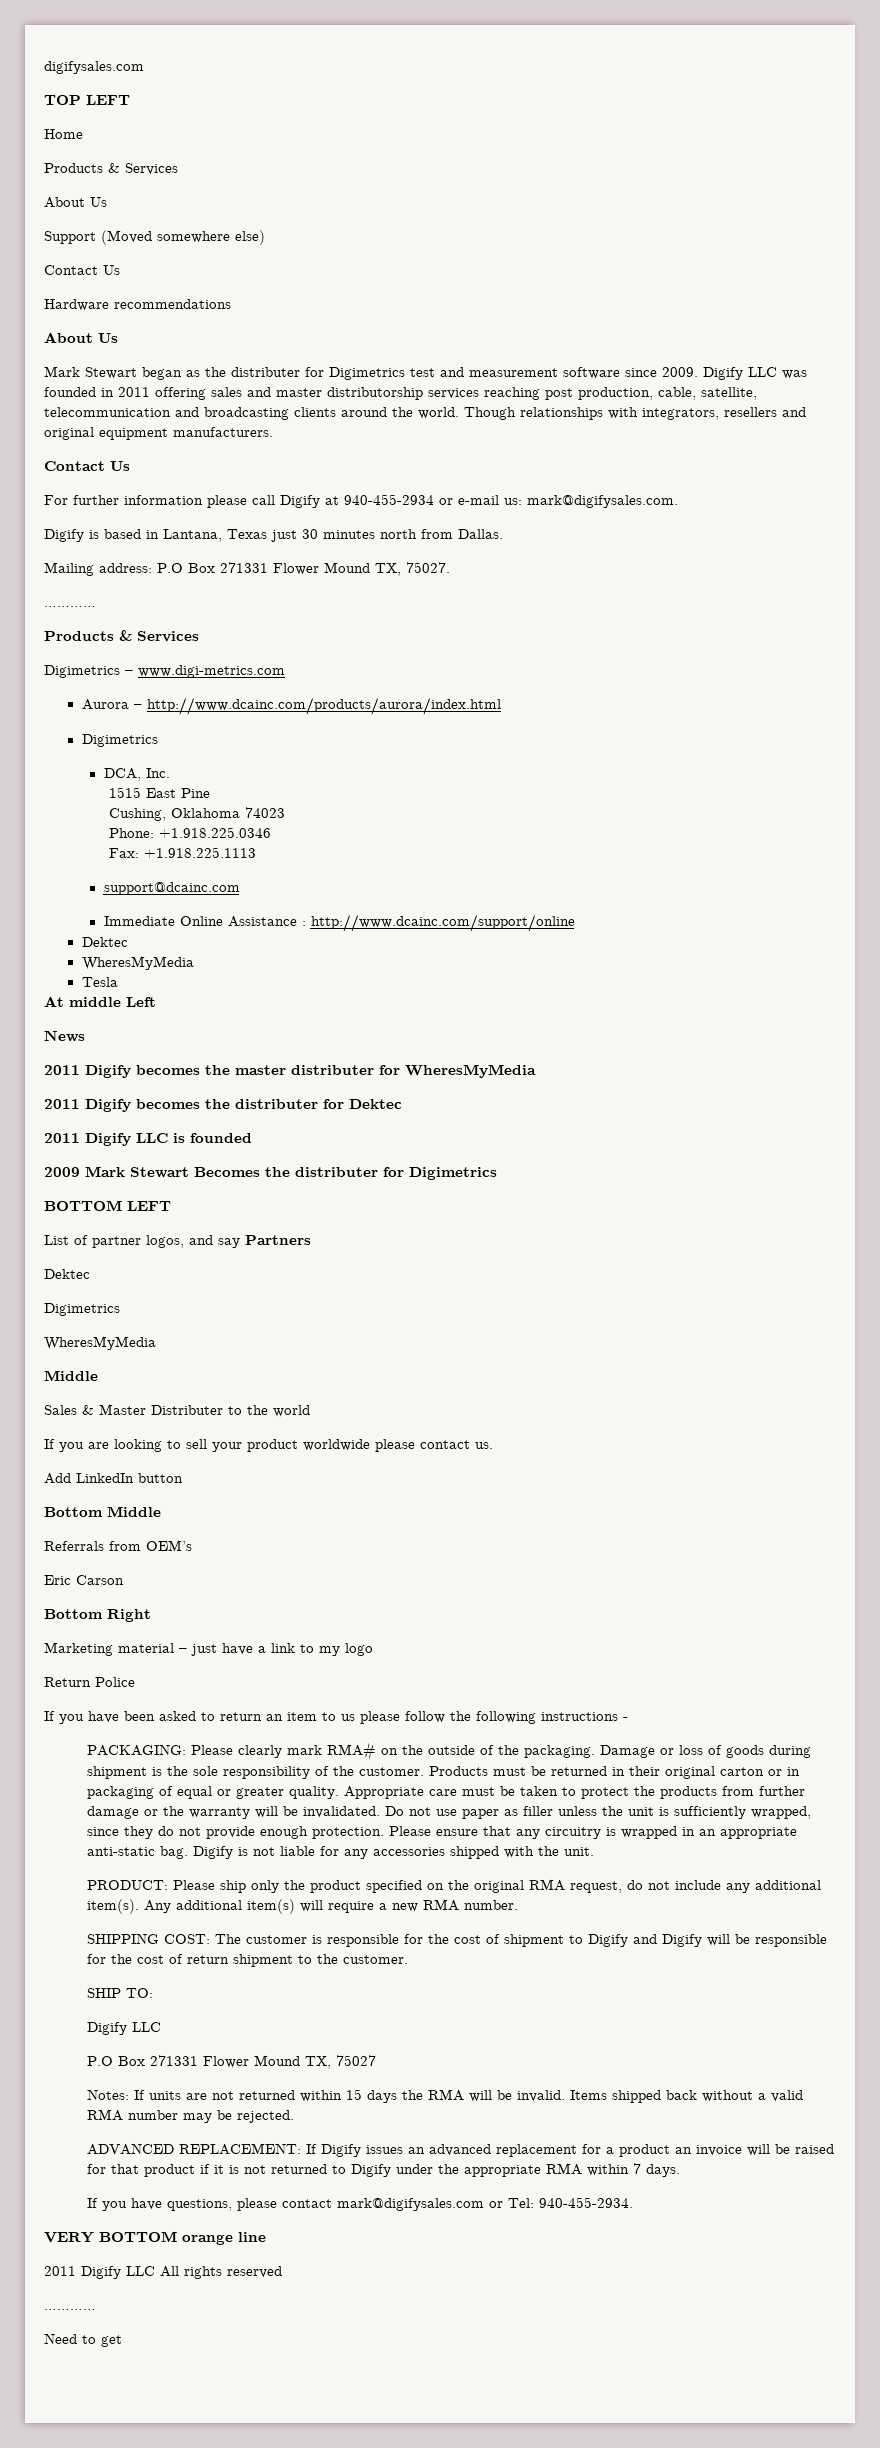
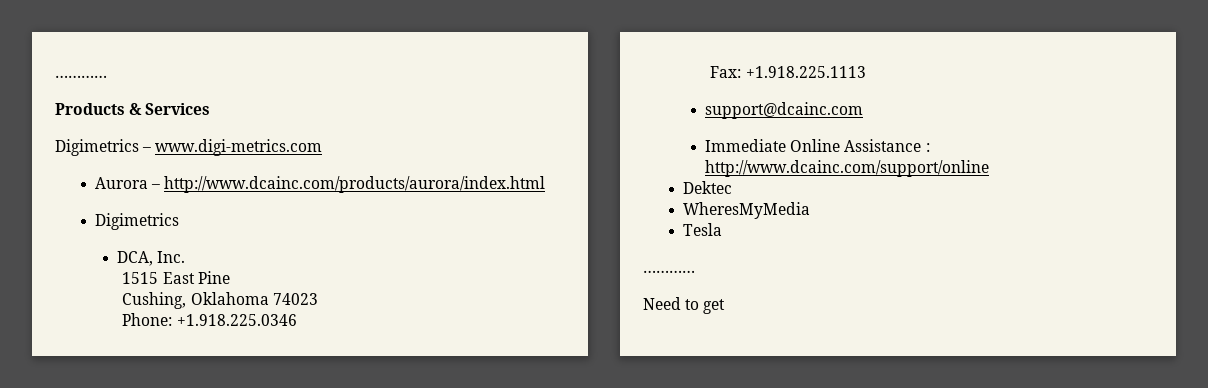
- digifysales.com
- TOP LEFT
- Home
- Products & Services
- About Us
- Support (Moved somewhere else)
- Contact Us
- Hardware recommendations
- About Us
- Mark Stewart began as the distributer for Digimetrics test and measurement software since 2009. Digify LLC was founded in 2011 offering sales and master distributorship services reaching post production, cable, satellite, telecommunication and broadcasting clients around the world. Though relationships with integrators, resellers and original equipment manufacturers.
- Contact Us
- For further information please call Digify at 940-455-2934 or e-mail us: mark@digifysales.com.
- Digify is based in Lantana, Texas just 30 minutes north from Dallas.
- Mailing address: P.O Box 271331 Flower Mound TX, 75027.
- At middle Left
- News
- 2011 Digify becomes the master distributer for WheresMyMedia
- 2011 Digify becomes the distributer for Dektec
- 2011 Digify LLC is founded
- 2009 Mark Stewart Becomes the distributer for Digimetrics
- BOTTOM LEFT
- List of partner logos, and say Partners
- Dektec
- Digimetrics
- WheresMyMedia
- Middle
- Sales & Master Distributer to the world
- If you are looking to sell your product worldwide please contact us.
- Add LinkedIn button
- Bottom Middle
- Referrals from OEM’s
- Eric Carson
- Bottom Right
- Marketing material – just have a link to my logo
- Return Police
- If you have been asked to return an item to us please follow the following instructions -
- PACKAGING: Please clearly mark RMA# on the outside of the packaging. Damage or loss of goods during shipment is the sole responsibility of the customer. Products must be returned in their original carton or in packaging of equal or greater quality. Appropriate care must be taken to protect the products from further damage or the warranty will be invalidated. Do not use paper as filler unless the unit is sufficiently wrapped, since they do not provide enough protection. Please ensure that any circuitry is wrapped in an appropriate anti-static bag. Digify is not liable for any accessories shipped with the unit.
- PRODUCT: Please ship only the product specified on the original RMA request, do not include any additional item(s). Any additional item(s) will require a new RMA number.
- SHIPPING COST: The customer is responsible for the cost of shipment to Digify and Digify will be responsible for the cost of return shipment to the customer.
- SHIP TO:
- Digify LLC
- P.O Box 271331 Flower Mound TX, 75027
- Notes: If units are not returned within 15 days the RMA will be invalid. Items shipped back without a valid RMA number may be rejected.
- ADVANCED REPLACEMENT: If Digify issues an advanced replacement for a product an invoice will be raised for that product if it is not returned to Digify under the appropriate RMA within 7 days.
- If you have questions, please contact mark@digifysales.com or Tel: 940-455-2934.
- VERY BOTTOM orange line
- 2011 Digify LLC All rights reserved

